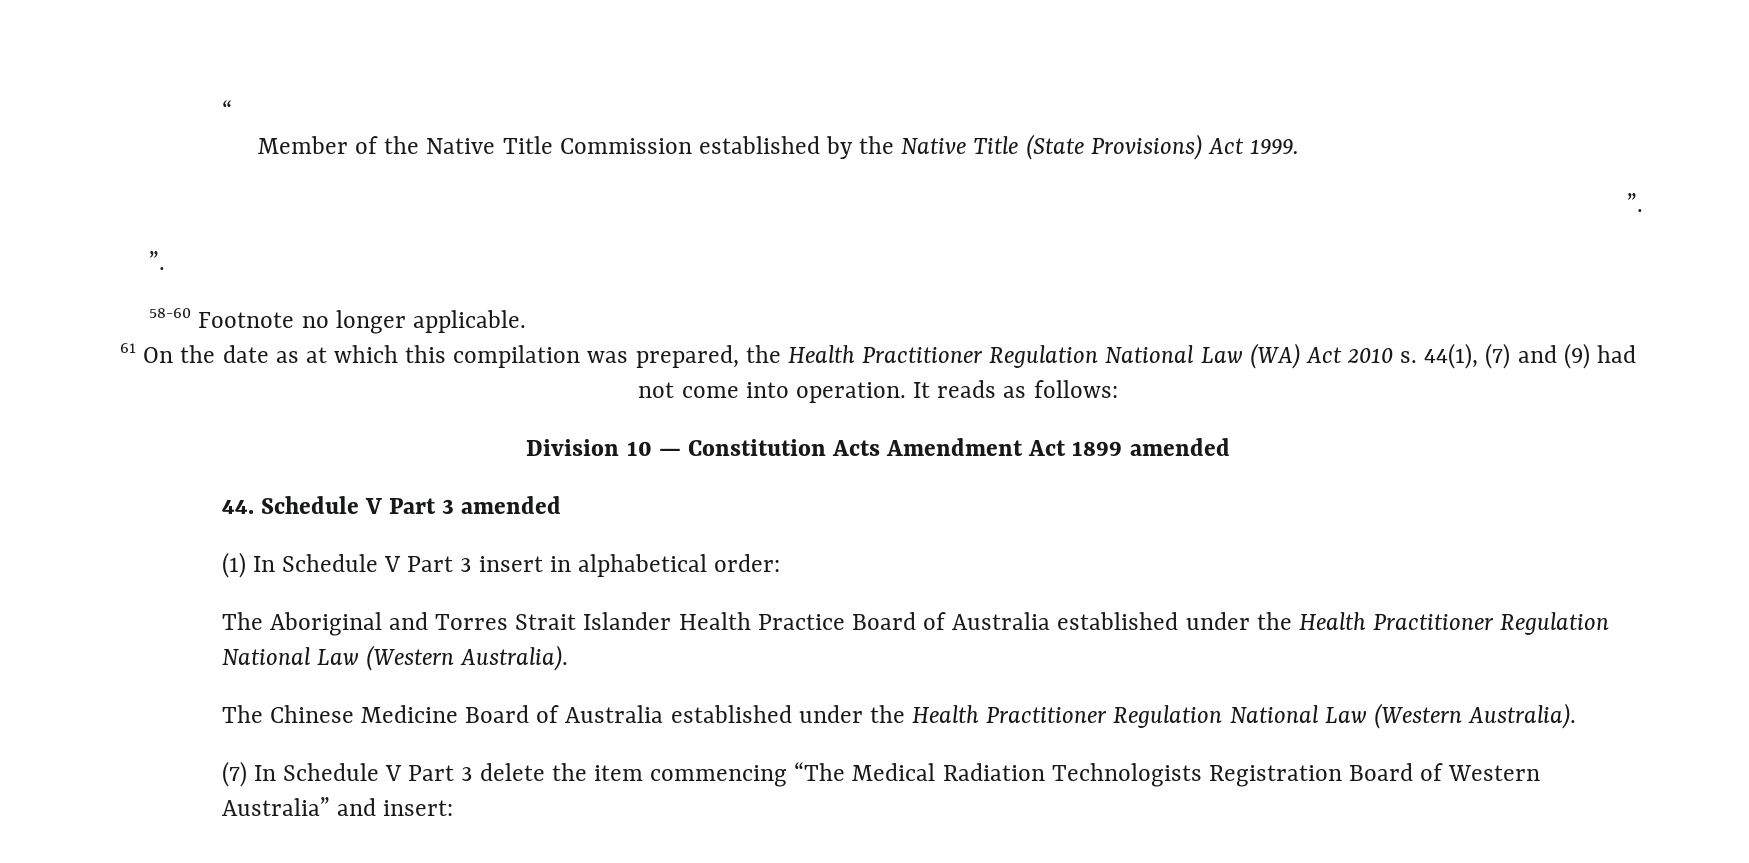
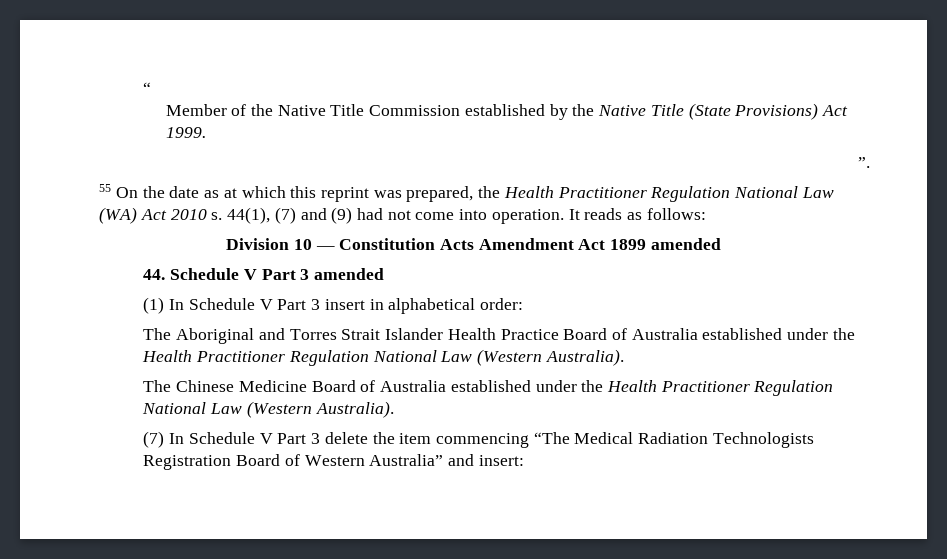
  Member of the Native Title Commission established by the Native Title (State Provisions) Act 1999.
  ”.
- ”.
- 58-60 Footnote no longer applicable.
- 61 On the date as at which this compilation was prepared, the Health Practitioner Regulation National Law (WA) Act 2010 s.
+ 55 On the date as at which this reprint was prepared, the Health Practitioner Regulation National Law (WA) Act 2010 s.

